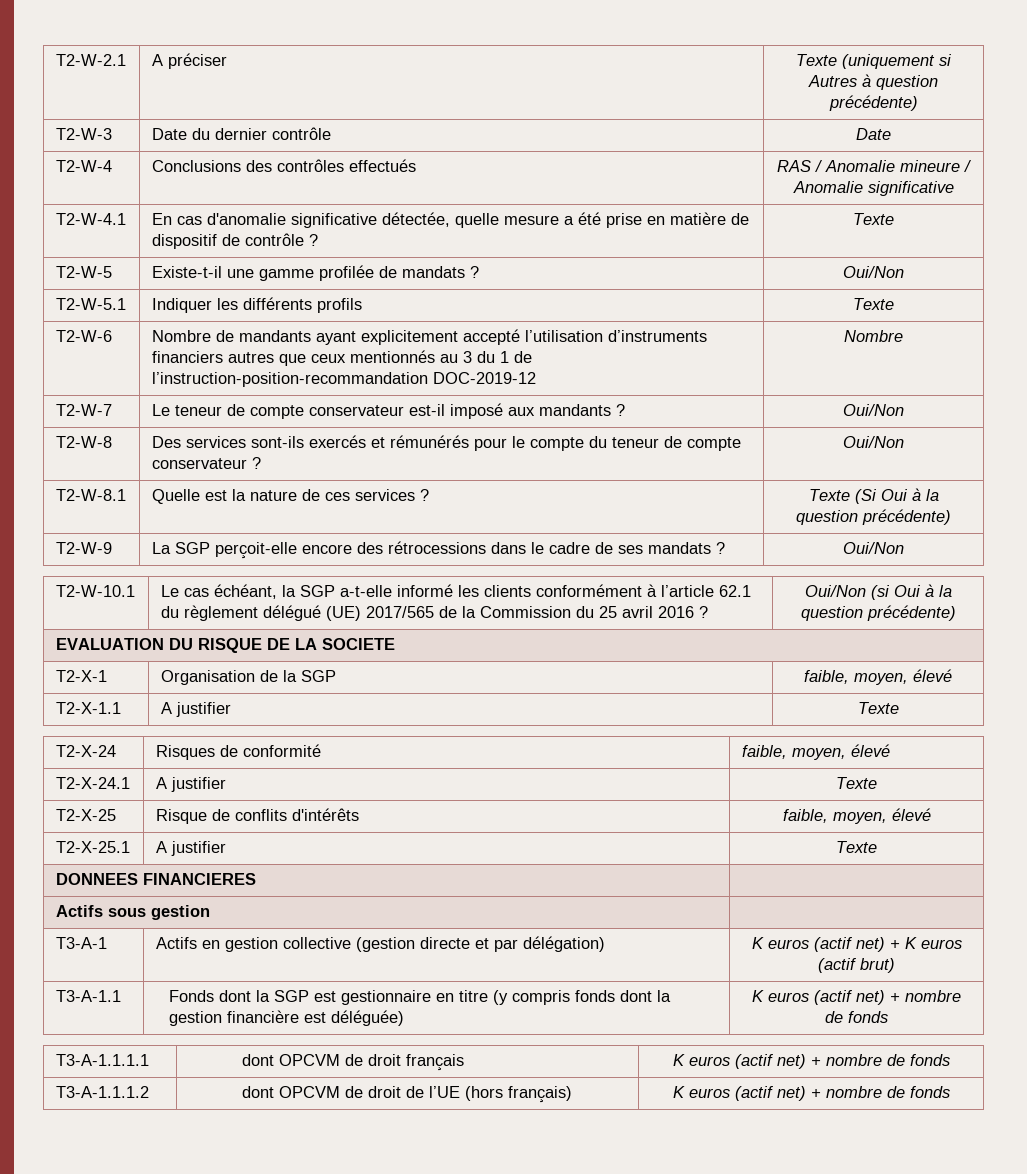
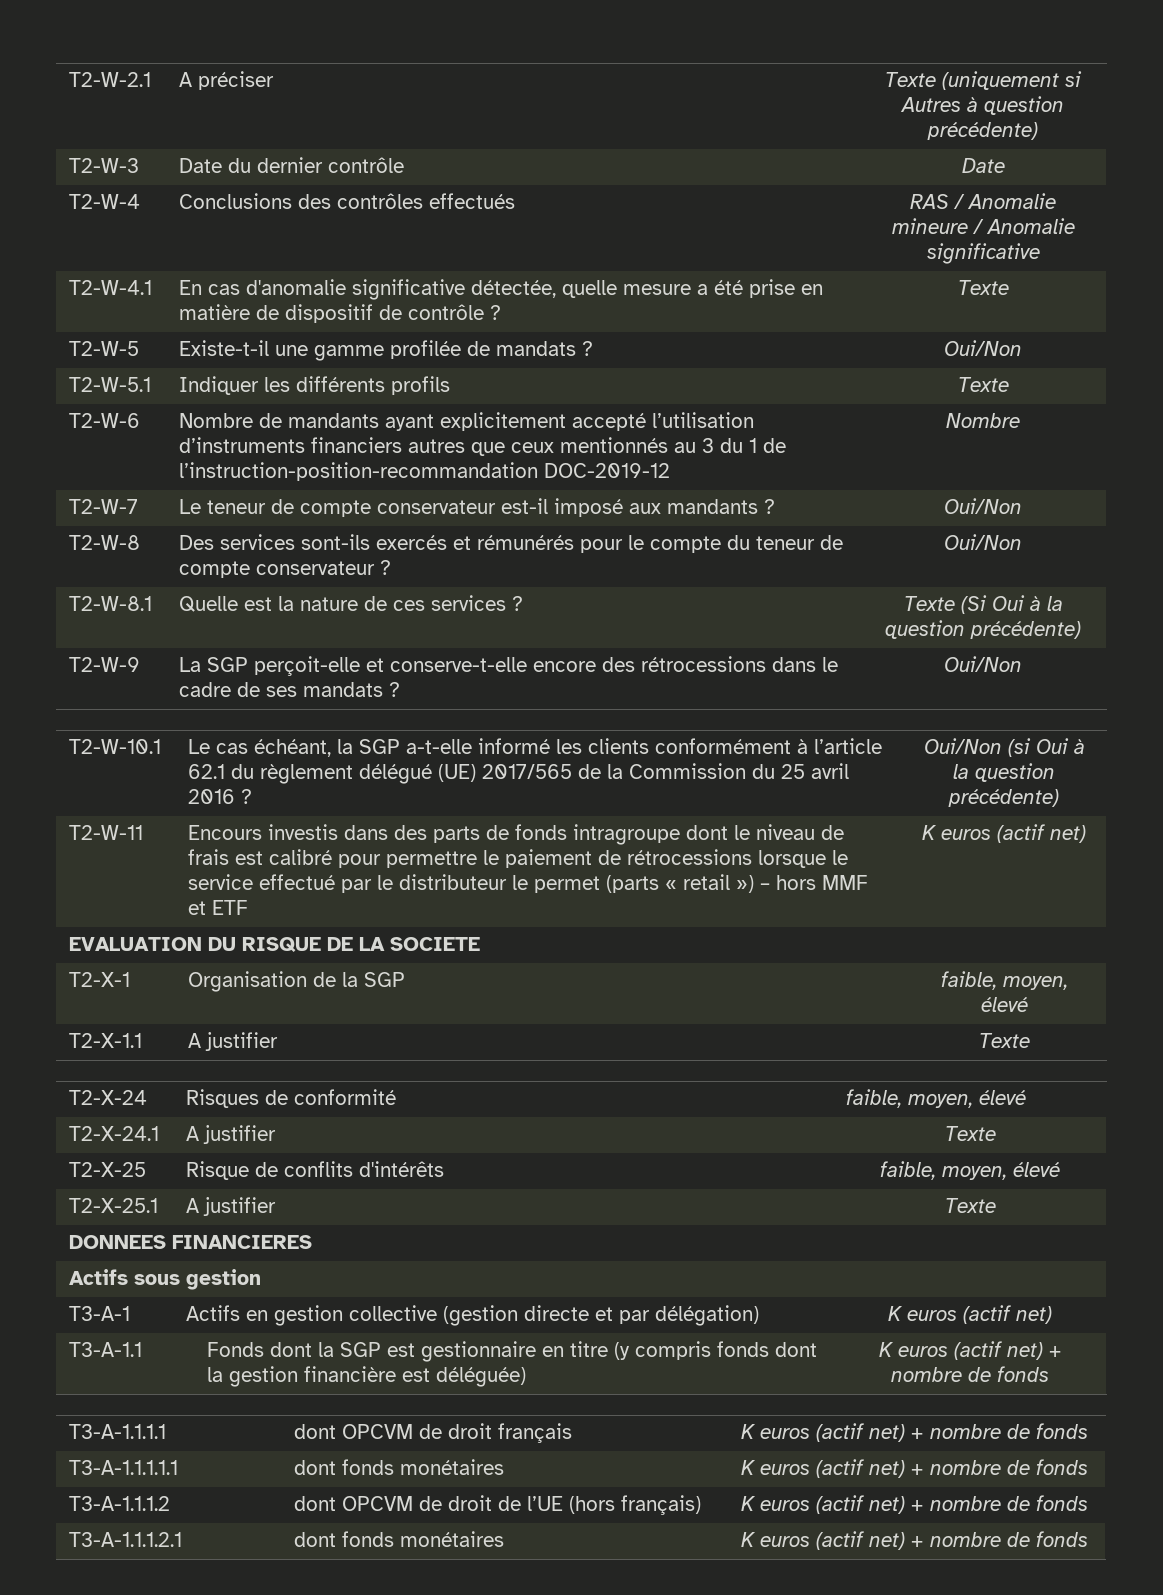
- T2-W-9 | La SGP perçoit-elle encore des rétrocessions dans le cadre de ses mandats ? | Oui/Non
+ T2-W-9 | La SGP perçoit-elle et conserve-t-elle encore des rétrocessions dans le cadre de ses mandats ? | Oui/Non
+ T2-W-11 | Encours investis dans des parts de fonds intragroupe dont le niveau de frais est calibré pour permettre le paiement de rétrocessions lorsque le service effectué par le distributeur le permet (parts « retail ») – hors MMF et ETF | K euros (actif net)
- T3-A-1 | Actifs en gestion collective (gestion directe et par délégation) | K euros (actif net) + K euros (actif brut)
+ T3-A-1 | Actifs en gestion collective (gestion directe et par délégation) | K euros (actif net)
+ T3-A-1.1.1.1.1 | dont fonds monétaires | K euros (actif net) + nombre de fonds
+ T3-A-1.1.1.2.1 | dont fonds monétaires | K euros (actif net) + nombre de fonds

